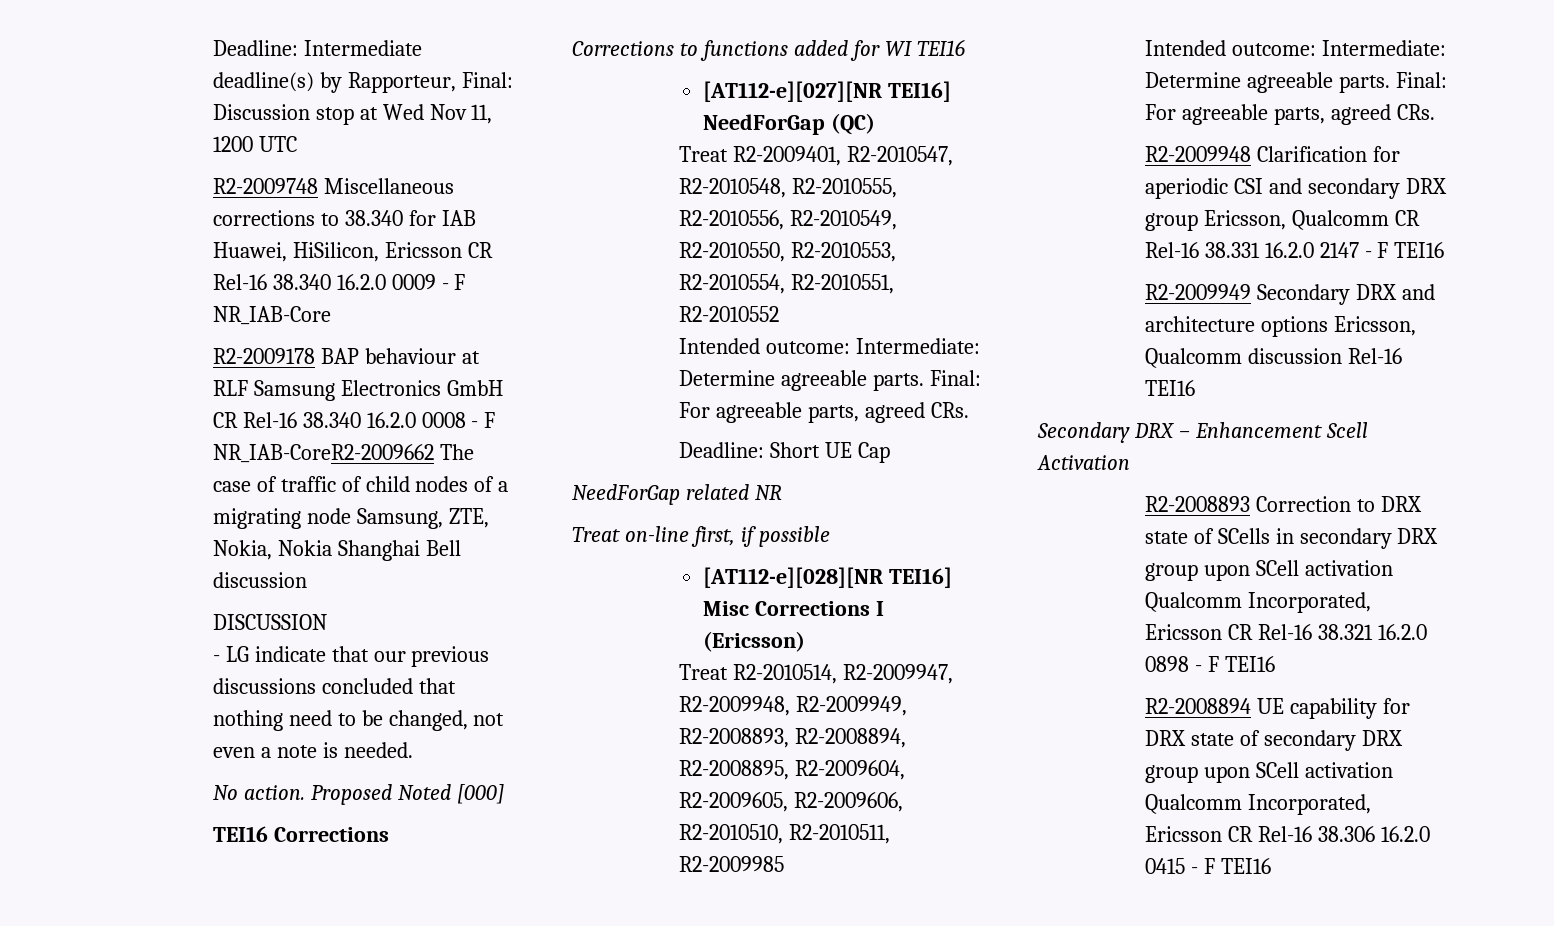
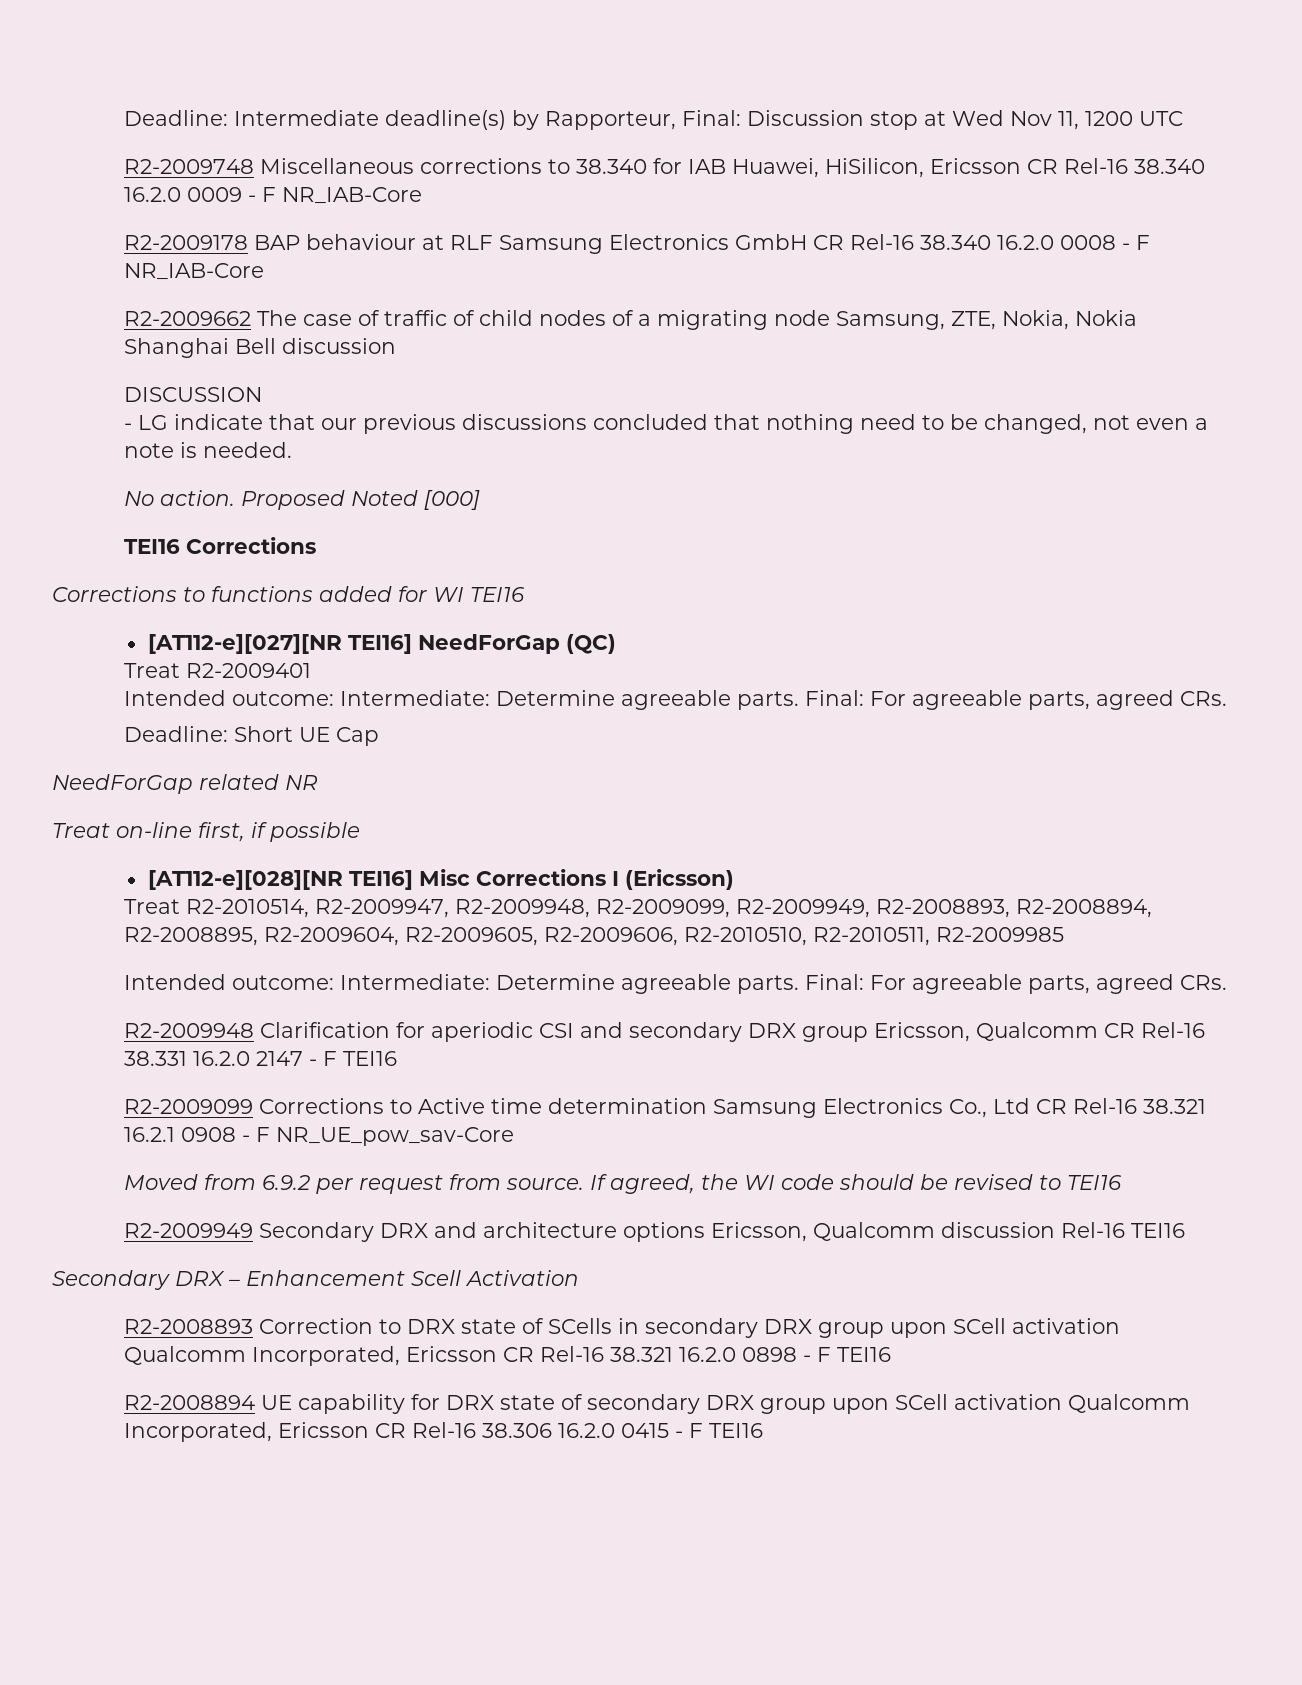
- R2-2009178 BAP behaviour at RLF Samsung Electronics GmbH CR Rel-16 38.340 16.2.0 0008 - F NR_IAB-CoreR2-2009662 The case of traffic of child nodes of a migrating node Samsung, ZTE, Nokia, Nokia Shanghai Bell discussion
+ R2-2009178 BAP behaviour at RLF Samsung Electronics GmbH CR Rel-16 38.340 16.2.0 0008 - F NR_IAB-Core
+ R2-2009662 The case of traffic of child nodes of a migrating node Samsung, ZTE, Nokia, Nokia Shanghai Bell discussion
- Treat R2-2009401, R2-2010547, R2-2010548, R2-2010555, R2-2010556, R2-2010549, R2-2010550, R2-2010553, R2-2010554, R2-2010551, R2-2010552
+ Treat R2-2009401
- Treat R2-2010514, R2-2009947, R2-2009948, R2-2009949, R2-2008893, R2-2008894, R2-2008895, R2-2009604, R2-2009605, R2-2009606, R2-2010510, R2-2010511, R2-2009985
+ Treat R2-2010514, R2-2009947, R2-2009948, R2-2009099, R2-2009949, R2-2008893, R2-2008894, R2-2008895, R2-2009604, R2-2009605, R2-2009606, R2-2010510, R2-2010511, R2-2009985
+ R2-2009099 Corrections to Active time determination Samsung Electronics Co., Ltd CR Rel-16 38.321 16.2.1 0908 - F NR_UE_pow_sav-Core
+ Moved from 6.9.2 per request from source. If agreed, the WI code should be revised to TEI16

